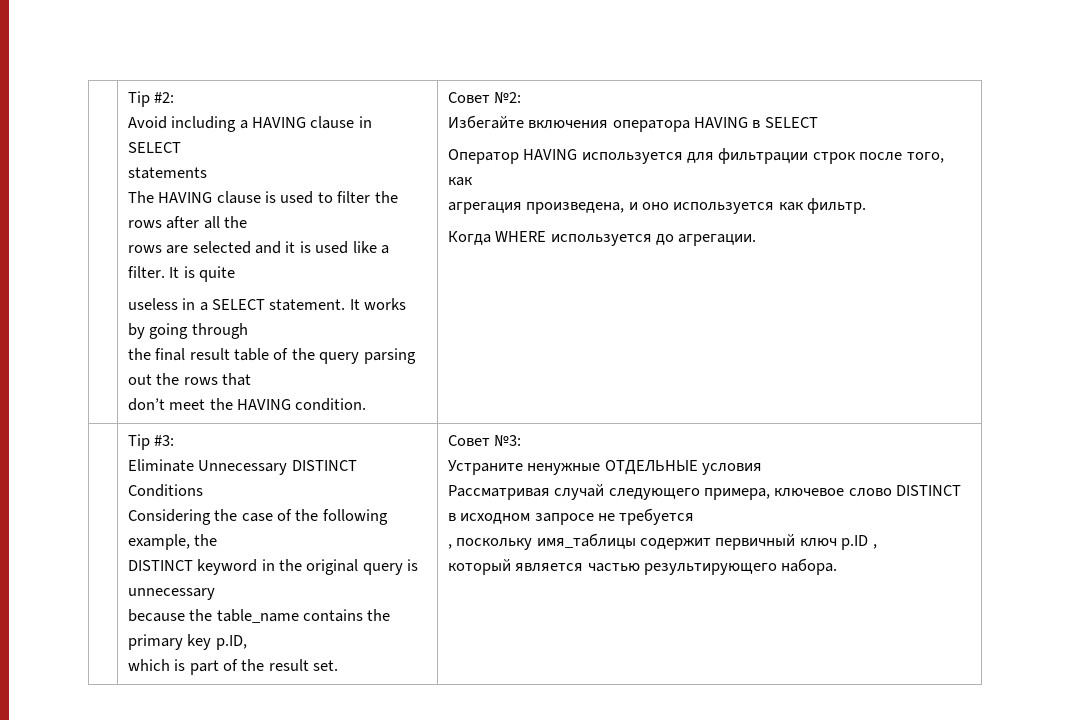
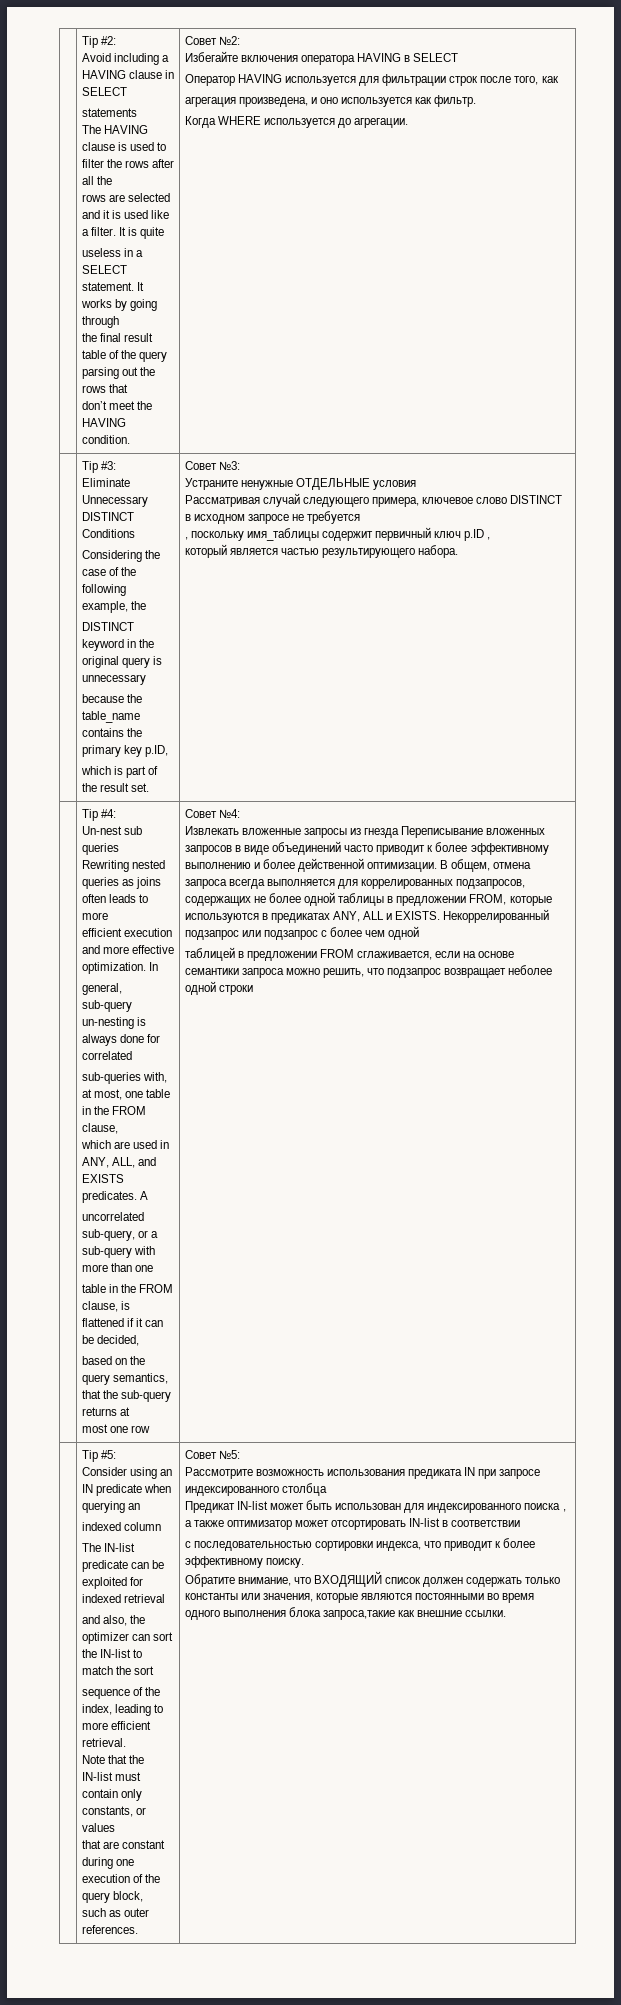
+ Tip #4:
+ Un-nest sub queries
+ Rewriting nested queries as joins often leads to more
+ efficient execution and more effective optimization. In
+ general, sub-query un-nesting is always done for correlated
+ sub-queries with, at most, one table in the FROM clause,
+ which are used in ANY, ALL, and EXISTS predicates. A
+ uncorrelated sub-query, or a sub-query with more than one
+ table in the FROM clause, is flattened if it can be decided,
+ based on the query semantics, that the sub-query returns at
+ most one row | Совет №4:
+ Извлекать вложенные запросы из гнезда Переписывание вложенных запросов в виде объединений часто приводит к более эффективному выполнению и более действенной оптимизации. В общем, отмена запроса всегда выполняется для коррелированных подзапросов, содержащих не более одной таблицы в предложении FROM, которые используются в предикатах ANY, ALL и EXISTS. Некоррелированный подзапрос или подзапрос с более чем одной
+ таблицей в предложении FROM сглаживается, если на основе семантики запроса можно решить, что подзапрос возвращает неболее одной строки
+ | Tip #5:
+ Consider using an IN predicate when querying an
+ indexed column
+ The IN-list predicate can be exploited for indexed retrieval
+ and also, the optimizer can sort the IN-list to match the sort
+ sequence of the index, leading to more efficient retrieval.
+ Note that the IN-list must contain only constants, or values
+ that are constant during one execution of the query block,
+ such as outer references. | Совет №5:
+ Рассмотрите возможность использования предиката IN при запросе индексированного столбца
+ Предикат IN-list может быть использован для индексированного поиска , а также оптимизатор может отсортировать IN-list в соответствии
+ с последовательностью сортировки индекса, что приводит к более эффективному поиску.
+ Обратите внимание, что ВХОДЯЩИЙ список должен содержать только константы или значения, которые являются постоянными во время одного выполнения блока запроса,такие как внешние ссылки.

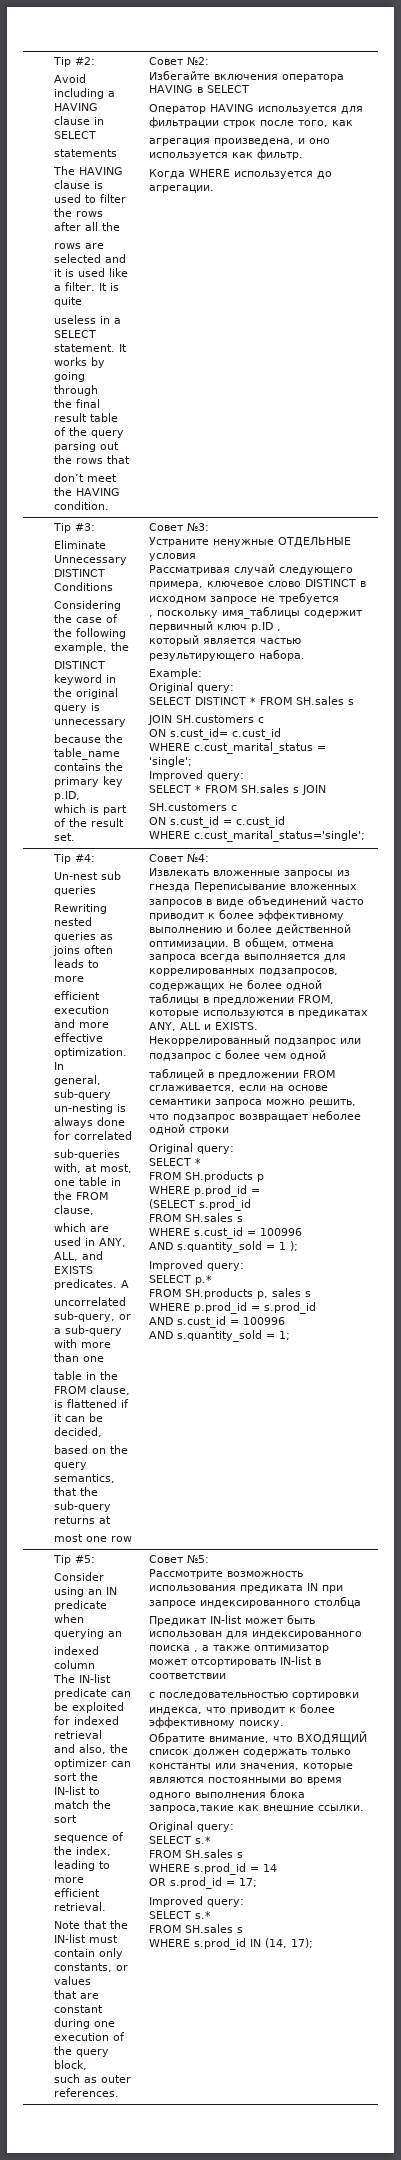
+ Example:
+ Original query:
+ SELECT DISTINCT * FROM SH.sales s
+ JOIN SH.customers c
+ ON s.cust_id= c.cust_id
+ WHERE c.cust_marital_status = 'single';
+ Improved query:
+ SELECT * FROM SH.sales s JOIN
+ SH.customers c
+ ON s.cust_id = c.cust_id
+ WHERE c.cust_marital_status='single';
  таблицей в предложении FROM сглаживается, если на основе семантики запроса можно решить, что подзапрос возвращает неболее одной строки
+ Original query:
+ SELECT *
+ FROM SH.products p
+ WHERE p.prod_id =
+ (SELECT s.prod_id
+ FROM SH.sales s
+ WHERE s.cust_id = 100996
+ AND s.quantity_sold = 1 );
+ Improved query:
+ SELECT p.*
+ FROM SH.products p, sales s
+ WHERE p.prod_id = s.prod_id
+ AND s.cust_id = 100996
+ AND s.quantity_sold = 1;
  Обратите внимание, что ВХОДЯЩИЙ список должен содержать только константы или значения, которые являются постоянными во время одного выполнения блока запроса,такие как внешние ссылки.
+ Original query:
+ SELECT s.*
+ FROM SH.sales s
+ WHERE s.prod_id = 14
+ OR s.prod_id = 17;
+ Improved query:
+ SELECT s.*
+ FROM SH.sales s
+ WHERE s.prod_id IN (14, 17);

